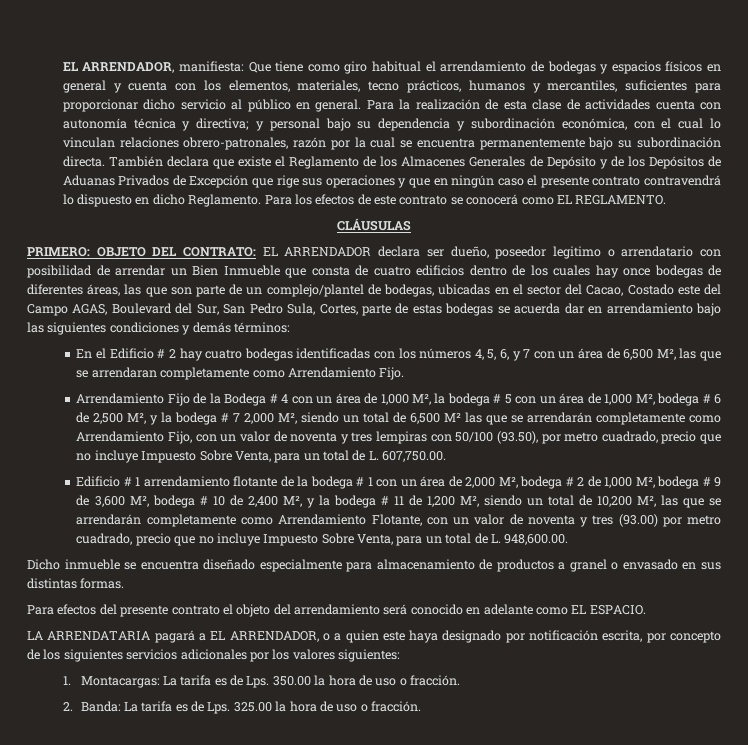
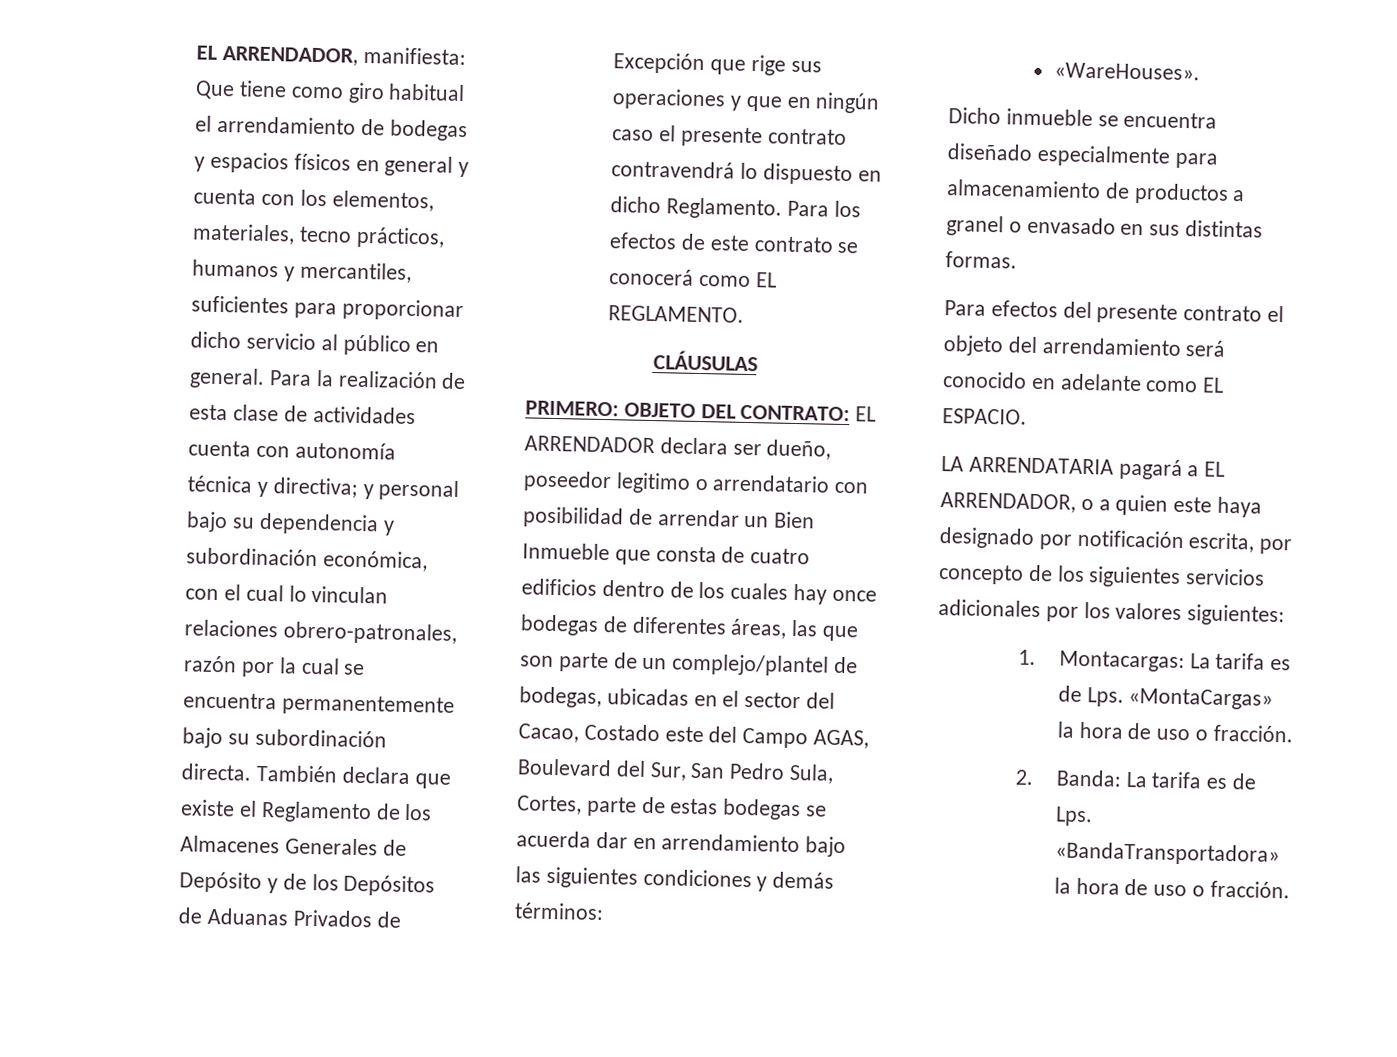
- En el Edificio # 2 hay cuatro bodegas identificadas con los números 4, 5, 6, y 7 con un área de 6,500 M², las que se arrendaran completamente como Arrendamiento Fijo.
- Arrendamiento Fijo de la Bodega # 4 con un área de 1,000 M², la bodega # 5 con un área de 1,000 M², bodega # 6 de 2,500 M², y la bodega # 7 2,000 M², siendo un total de 6,500 M² las que se arrendarán completamente como Arrendamiento Fijo, con un valor de noventa y tres lempiras con 50/100 (93.50), por metro cuadrado, precio que no incluye Impuesto Sobre Venta, para un total de L. 607,750.00.
- Edificio # 1 arrendamiento flotante de la bodega # 1 con un área de 2,000 M², bodega # 2 de 1,000 M², bodega # 9 de 3,600 M², bodega # 10 de 2,400 M², y la bodega # 11 de 1,200 M², siendo un total de 10,200 M², las que se arrendarán completamente como Arrendamiento Flotante, con un valor de noventa y tres (93.00) por metro cuadrado, precio que no incluye Impuesto Sobre Venta, para un total de L. 948,600.00.
+ «WareHouses».
- 1. Montacargas: La tarifa es de Lps. 350.00 la hora de uso o fracción.
+ 1. Montacargas: La tarifa es de Lps. «MontaCargas» la hora de uso o fracción.
- 2. Banda: La tarifa es de Lps. 325.00 la hora de uso o fracción.
+ 2. Banda: La tarifa es de Lps. «BandaTransportadora» la hora de uso o fracción.

